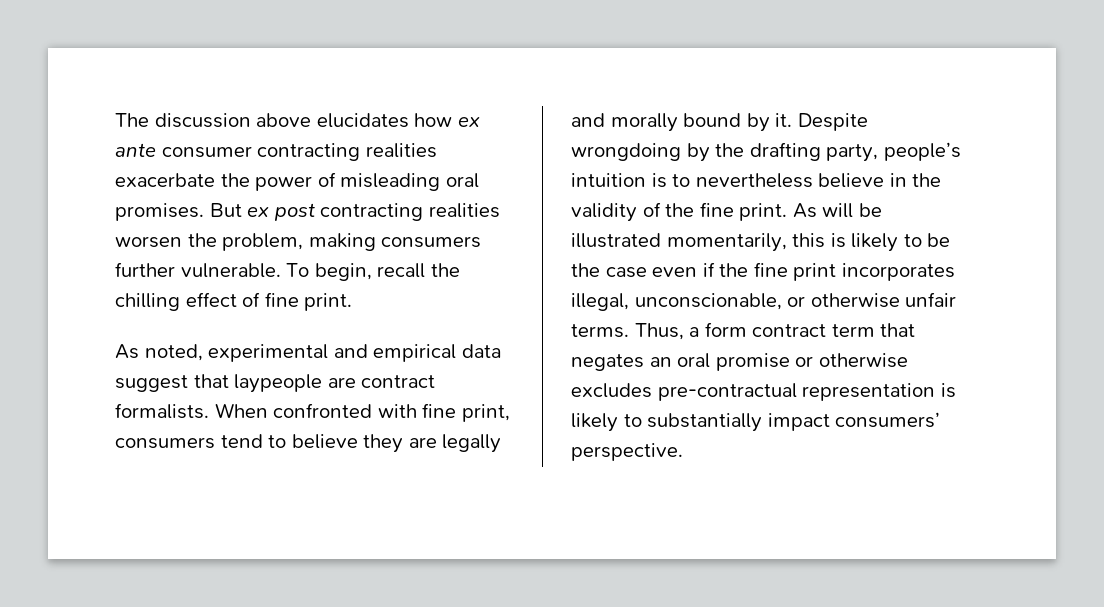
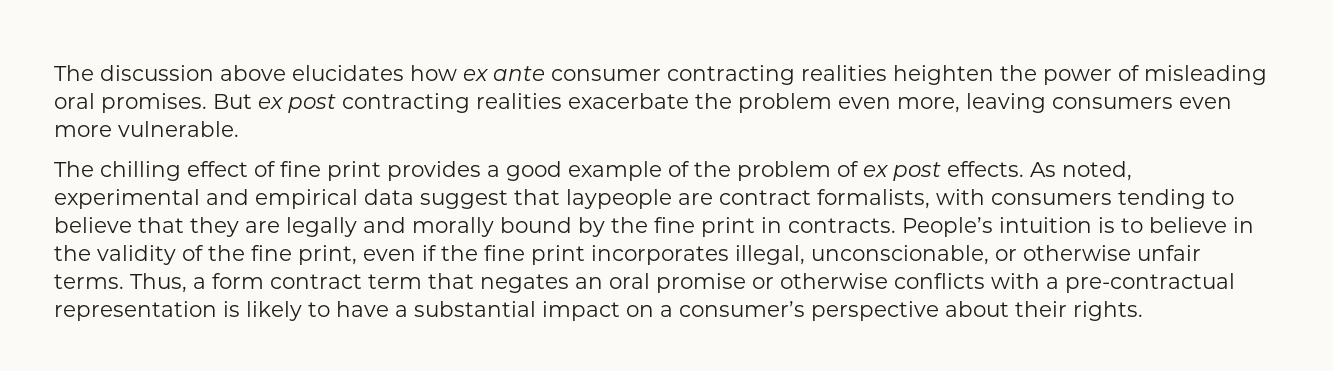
- The discussion above elucidates how ex ante consumer contracting realities exacerbate the power of misleading oral promises.
+ The discussion above elucidates how ex ante consumer contracting realities heighten the power of misleading oral promises.
- But ex post contracting realities worsen the problem, making consumers further vulnerable. To begin, recall the chilling effect of fine print.
- As noted, experimental and empirical data suggest that laypeople are contract formalists. When confronted with fine print, consumers tend to believe they are legally and morally bound by it. Despite wrongdoing by the drafting party, people’s intuition is to nevertheless believe in the validity of the fine print. As will be illustrated momentarily, this is likely to be the case even if the fine print incorporates illegal, unconscionable, or otherwise unfair terms.
+ But ex post contracting realities exacerbate the problem even more, leaving consumers even more vulnerable.
+ The chilling effect of fine print provides a good example of the problem of ex post effects. As noted, experimental and empirical data suggest that laypeople are contract formalists, with consumers tending to believe that they are legally and morally bound by the fine print in contracts. People’s intuition is to believe in the validity of the fine print, even if the fine print incorporates illegal, unconscionable, or otherwise unfair terms.
- Thus, a form contract term that negates an oral promise or otherwise excludes pre-contractual representation is likely to substantially impact consumers’ perspective.
+ Thus, a form contract term that negates an oral promise or otherwise conflicts with a pre-contractual representation is likely to have a substantial impact on a consumer’s perspective about their rights.

